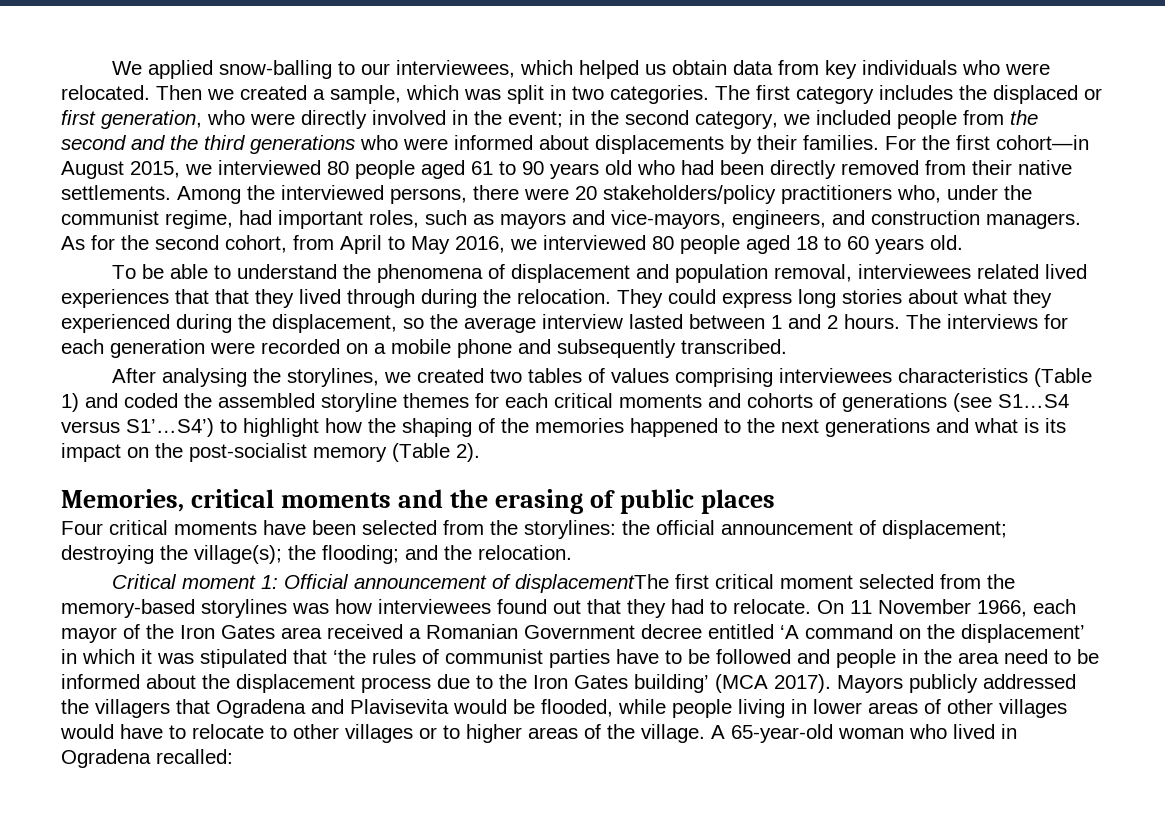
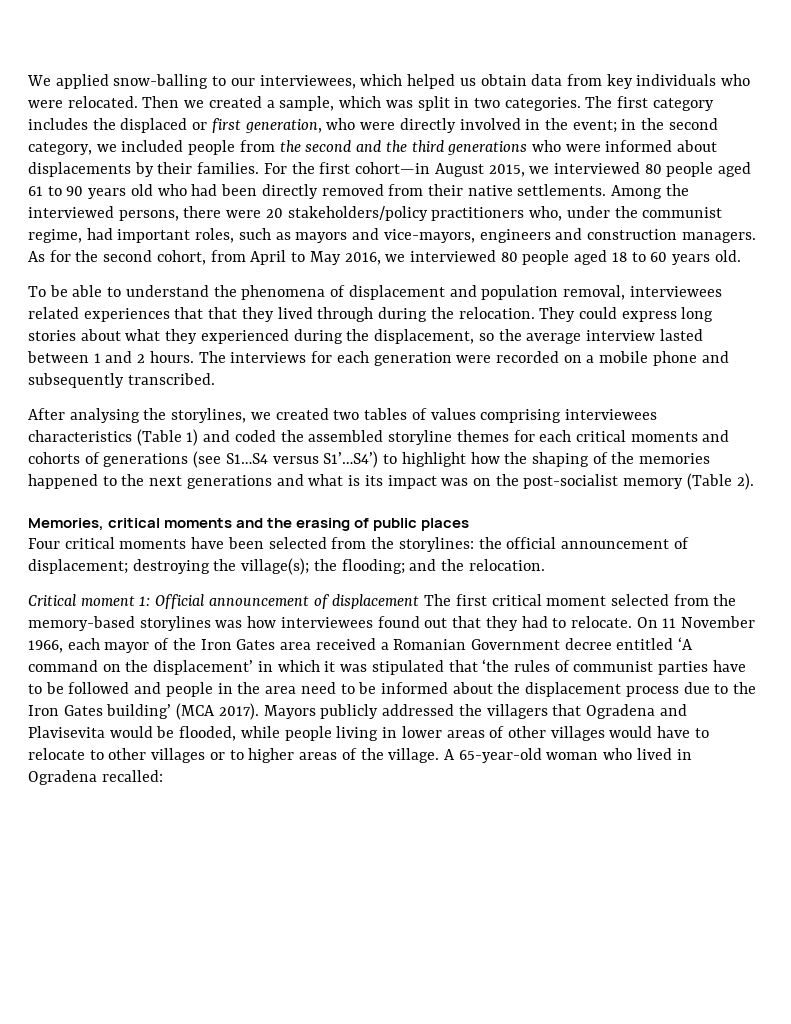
- Among the interviewed persons, there were 20 stakeholders/policy practitioners who, under the communist regime, had important roles, such as mayors and vice-mayors, engineers, and construction managers.
+ Among the interviewed persons, there were 20 stakeholders/policy practitioners who, under the communist regime, had important roles, such as mayors and vice-mayors, engineers and construction managers.
- To be able to understand the phenomena of displacement and population removal, interviewees related lived experiences that that they lived through during the relocation.
+ To be able to understand the phenomena of displacement and population removal, interviewees related experiences that that they lived through during the relocation.
- After analysing the storylines, we created two tables of values comprising interviewees characteristics (Table 1) and coded the assembled storyline themes for each critical moments and cohorts of generations (see S1…S4 versus S1’…S4’) to highlight how the shaping of the memories happened to the next generations and what is its impact on the post-socialist memory (Table 2).
+ After analysing the storylines, we created two tables of values comprising interviewees characteristics (Table 1) and coded the assembled storyline themes for each critical moments and cohorts of generations (see S1…S4 versus S1’…S4’) to highlight how the shaping of the memories happened to the next generations and what is its impact was on the post-socialist memory (Table 2).
- Critical moment 1: Official announcement of displacementThe first critical moment selected from the memory-based storylines was how interviewees found out that they had to relocate.
+ Critical moment 1: Official announcement of displacement The first critical moment selected from the memory-based storylines was how interviewees found out that they had to relocate.

